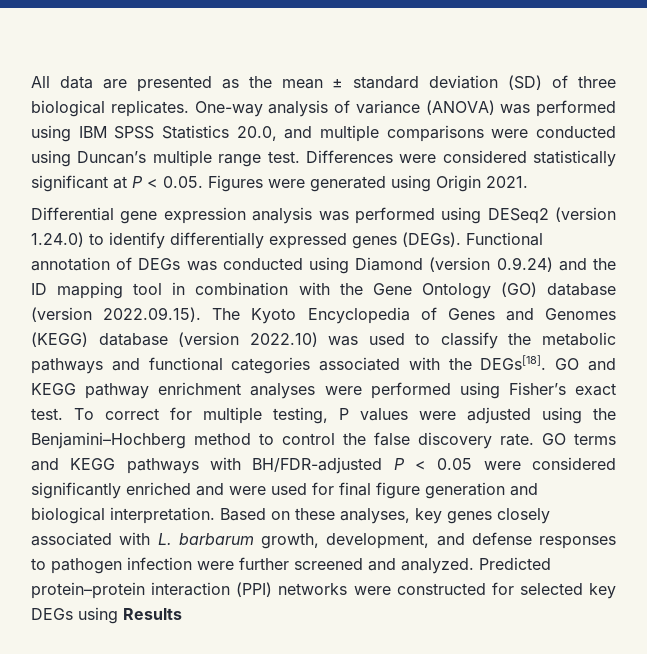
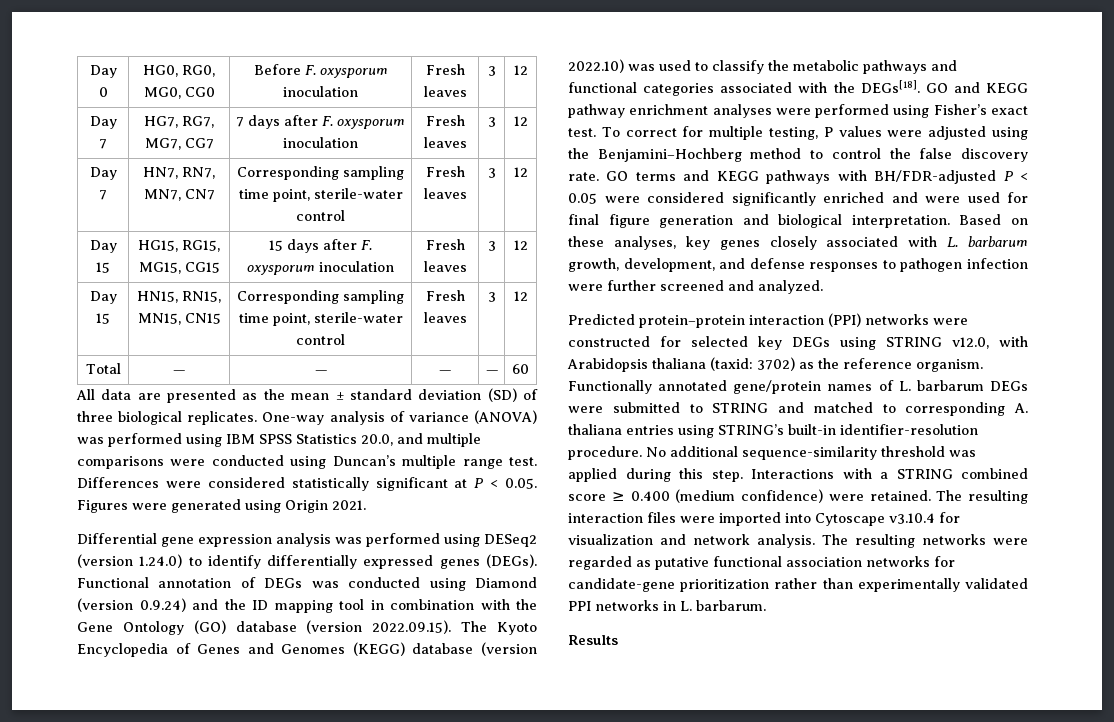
+ Day 0 | HG0, RG0, MG0, CG0 | Before F. oxysporum inoculation | Fresh leaves | 3 | 12
+ Day 7 | HG7, RG7, MG7, CG7 | 7 days after F. oxysporum inoculation | Fresh leaves | 3 | 12
+ Day 7 | HN7, RN7, MN7, CN7 | Corresponding sampling time point, sterile-water control | Fresh leaves | 3 | 12
+ Day 15 | HG15, RG15, MG15, CG15 | 15 days after F. oxysporum inoculation | Fresh leaves | 3 | 12
+ Day 15 | HN15, RN15, MN15, CN15 | Corresponding sampling time point, sterile-water control | Fresh leaves | 3 | 12
+ Total | — | — | — | — | 60
- Based on these analyses, key genes closely associated with L. barbarum growth, development, and defense responses to pathogen infection were further screened and analyzed. Predicted protein–protein interaction (PPI) networks were constructed for selected key DEGs using Results
+ Based on these analyses, key genes closely associated with L. barbarum growth, development, and defense responses to pathogen infection were further screened and analyzed.
+ Predicted protein–protein interaction (PPI) networks were constructed for selected key DEGs using STRING v12.0, with Arabidopsis thaliana (taxid: 3702) as the reference organism. Functionally annotated gene/protein names of L. barbarum DEGs were submitted to STRING and matched to corresponding A. thaliana entries using STRING’s built-in identifier-resolution procedure. No additional sequence-similarity threshold was applied during this step. Interactions with a STRING combined score ≥ 0.400 (medium confidence) were retained. The resulting interaction files were imported into Cytoscape v3.10.4 for visualization and network analysis. The resulting networks were regarded as putative functional association networks for candidate-gene prioritization rather than experimentally validated PPI networks in L. barbarum.
+ Results

